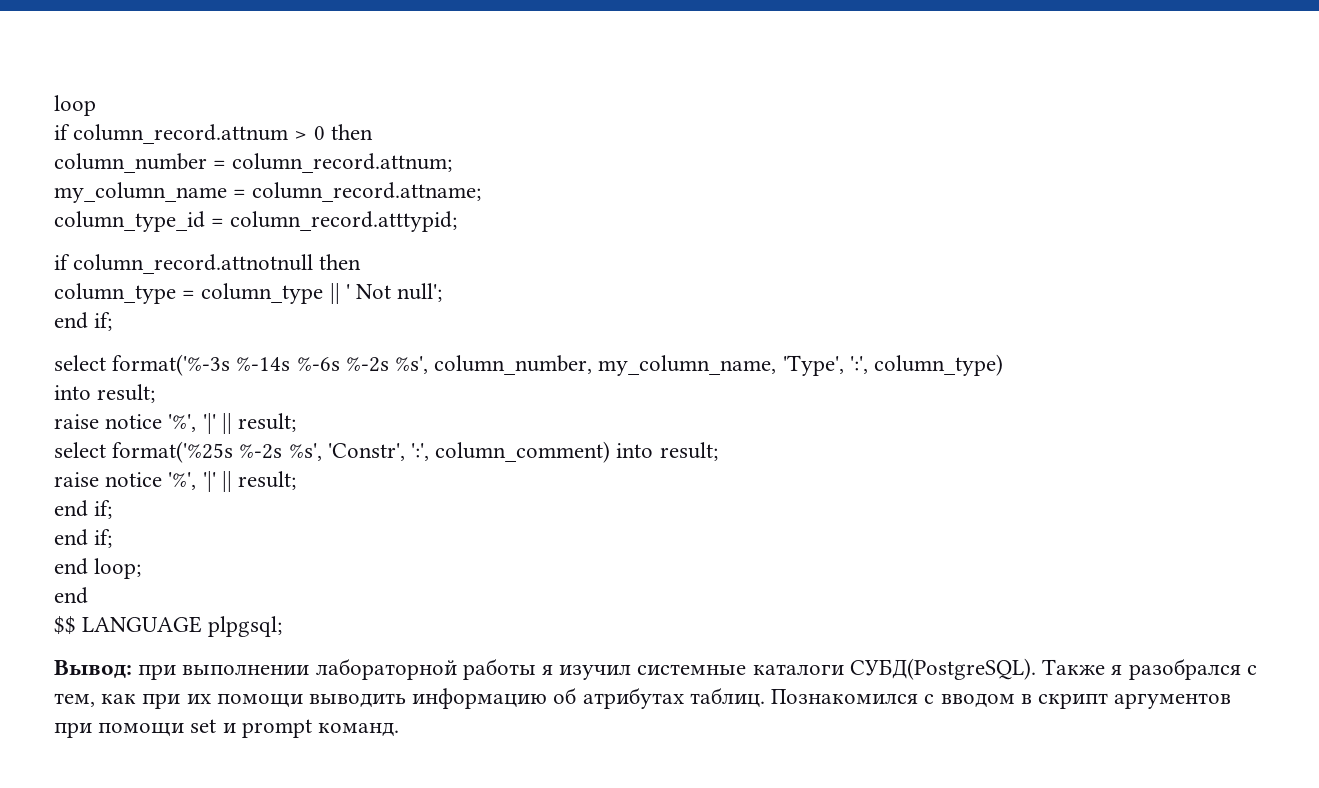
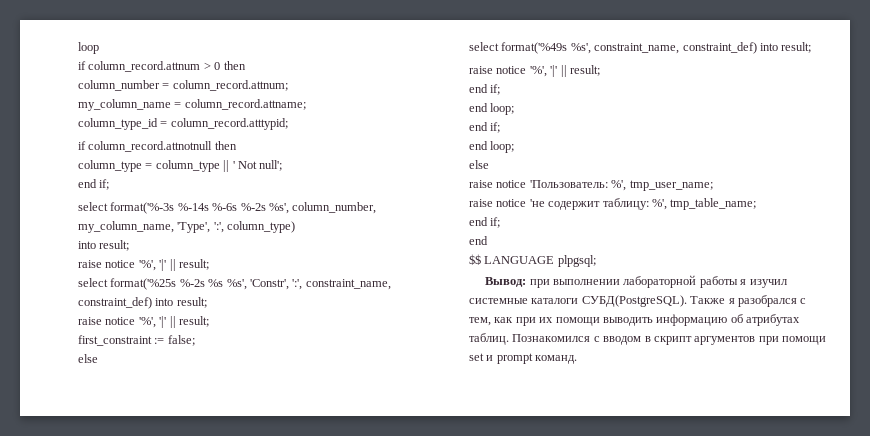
- select format('%25s %-2s %s', 'Constr', ':', column_comment) into result;
+ select format('%25s %-2s %s %s', 'Constr', ':', constraint_name, constraint_def) into result;
+ raise notice '%', '|' || result;
+ first_constraint := false;
+ else
+ select format('%49s %s', constraint_name, constraint_def) into result;
  raise notice '%', '|' || result;
  end if;
+ end loop;
  end if;
  end loop;
+ else
+ raise notice 'Пользователь: %', tmp_user_name;
+ raise notice 'не содержит таблицу: %', tmp_table_name;
+ end if;

